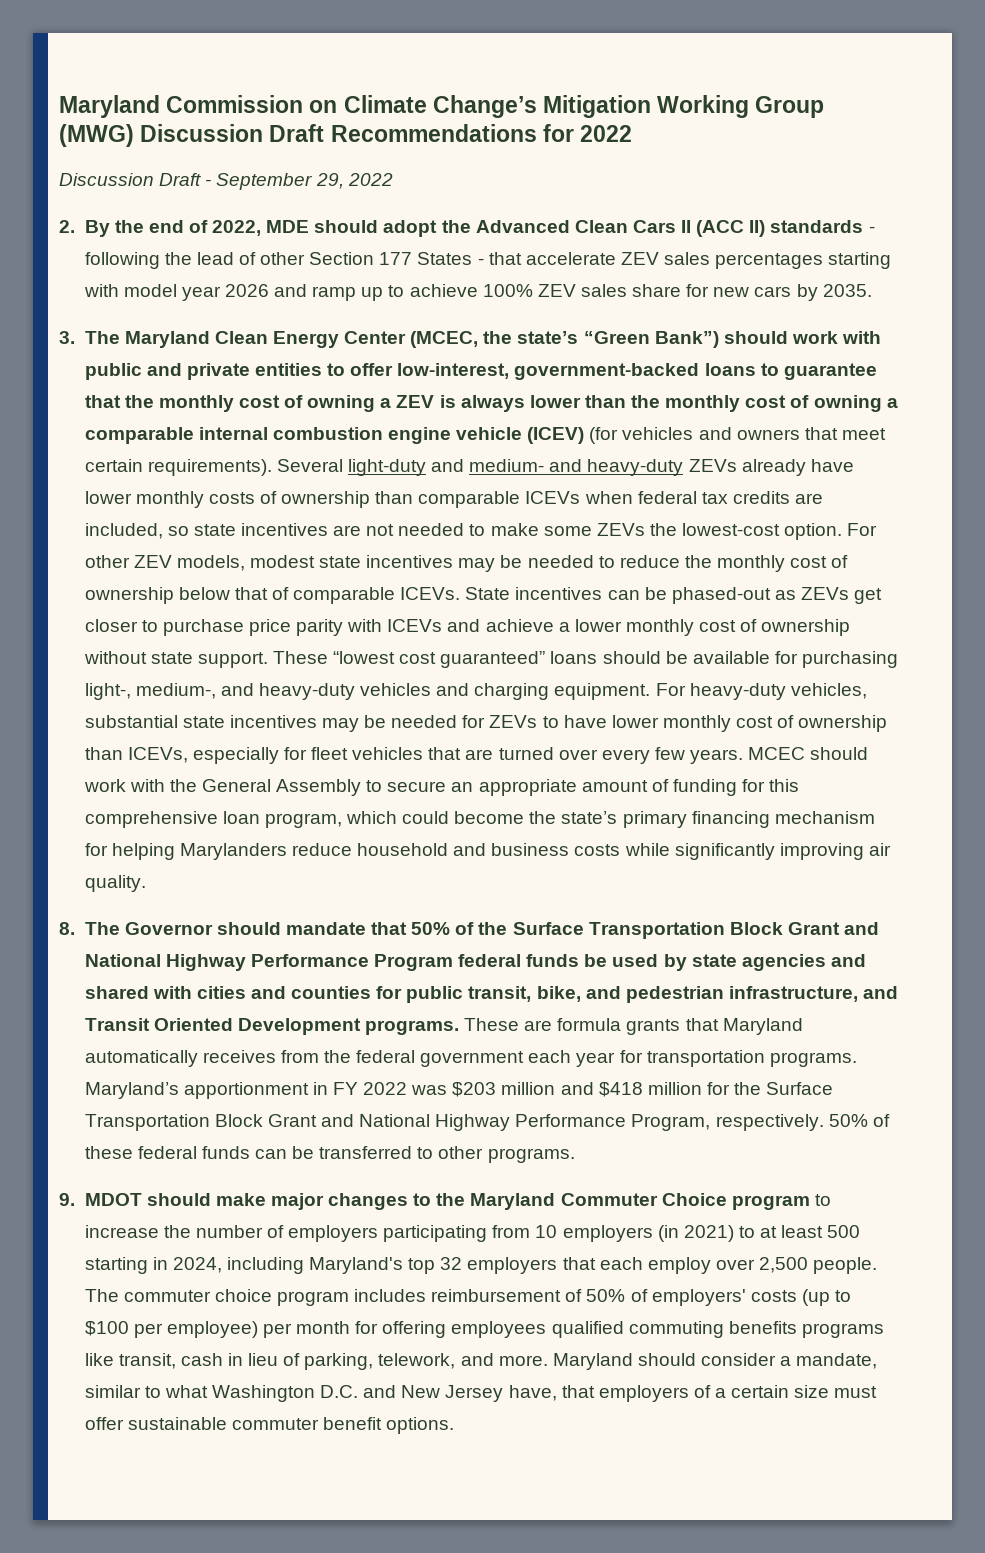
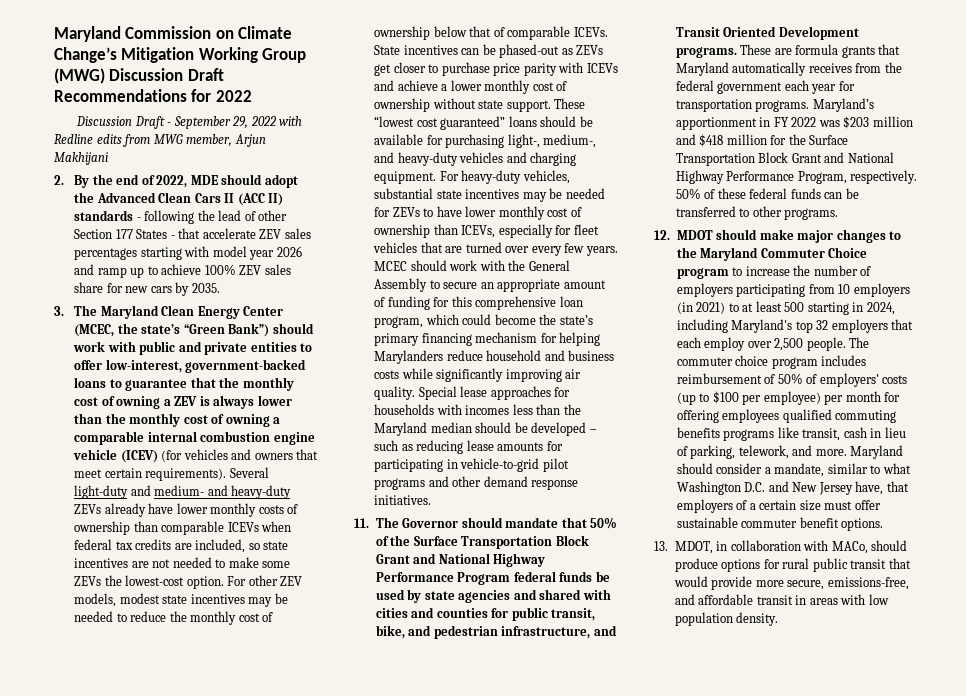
- Discussion Draft - September 29, 2022
+ Discussion Draft - September 29, 2022 with Redline edits from MWG member, Arjun Makhijani
- MCEC should work with the General Assembly to secure an appropriate amount of funding for this comprehensive loan program, which could become the state’s primary financing mechanism for helping Marylanders reduce household and business costs while significantly improving air quality.
- 8. The Governor should mandate that 50% of the Surface Transportation Block Grant and National Highway Performance Program federal funds be used by state agencies and shared with cities and counties for public transit, bike, and pedestrian infrastructure, and Transit Oriented Development programs.
+ MCEC should work with the General Assembly to secure an appropriate amount of funding for this comprehensive loan program, which could become the state’s primary financing mechanism for helping Marylanders reduce household and business costs while significantly improving air quality. Special lease approaches for households with incomes less than the Maryland median should be developed – such as reducing lease amounts for participating in vehicle-to-grid pilot programs and other demand response initiatives.
+ 11. The Governor should mandate that 50% of the Surface Transportation Block Grant and National Highway Performance Program federal funds be used by state agencies and shared with cities and counties for public transit, bike, and pedestrian infrastructure, and Transit Oriented Development programs.
- 9. MDOT should make major changes to the Maryland Commuter Choice program to increase the number of employers participating from 10 employers (in 2021) to at least 500 starting in 2024, including Maryland's top 32 employers that each employ over 2,500 people.
+ 12. MDOT should make major changes to the Maryland Commuter Choice program to increase the number of employers participating from 10 employers (in 2021) to at least 500 starting in 2024, including Maryland's top 32 employers that each employ over 2,500 people.
+ 13. MDOT, in collaboration with MACo, should produce options for rural public transit that would provide more secure, emissions-free, and affordable transit in areas with low population density.

